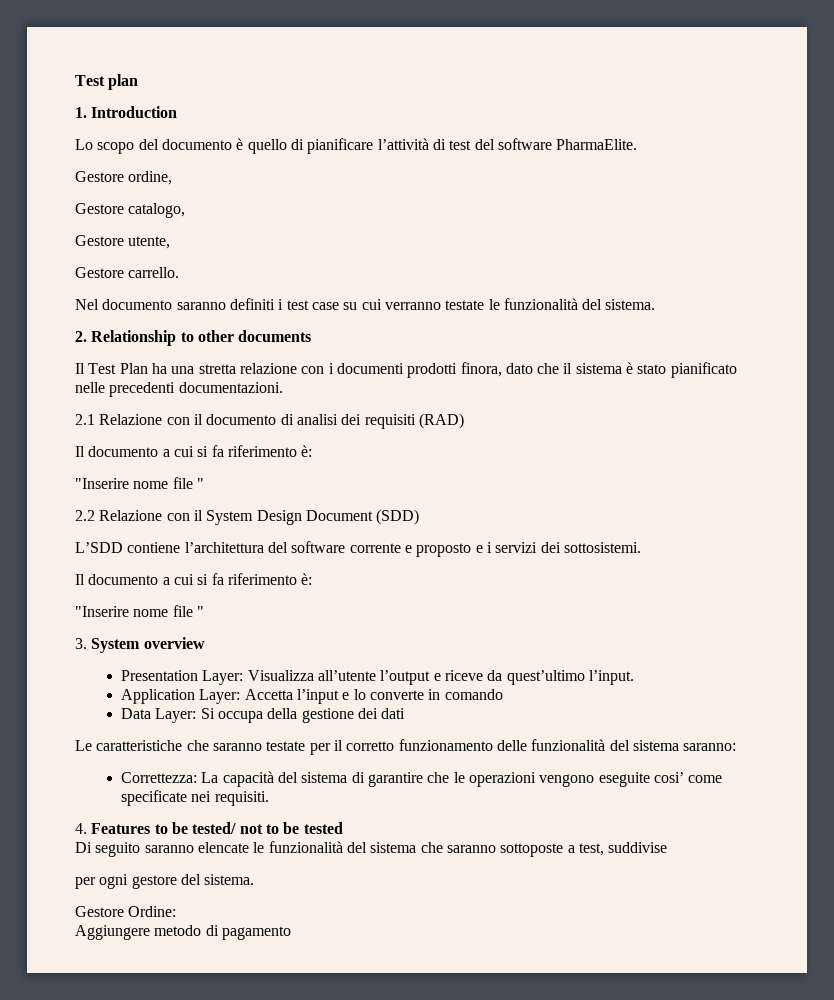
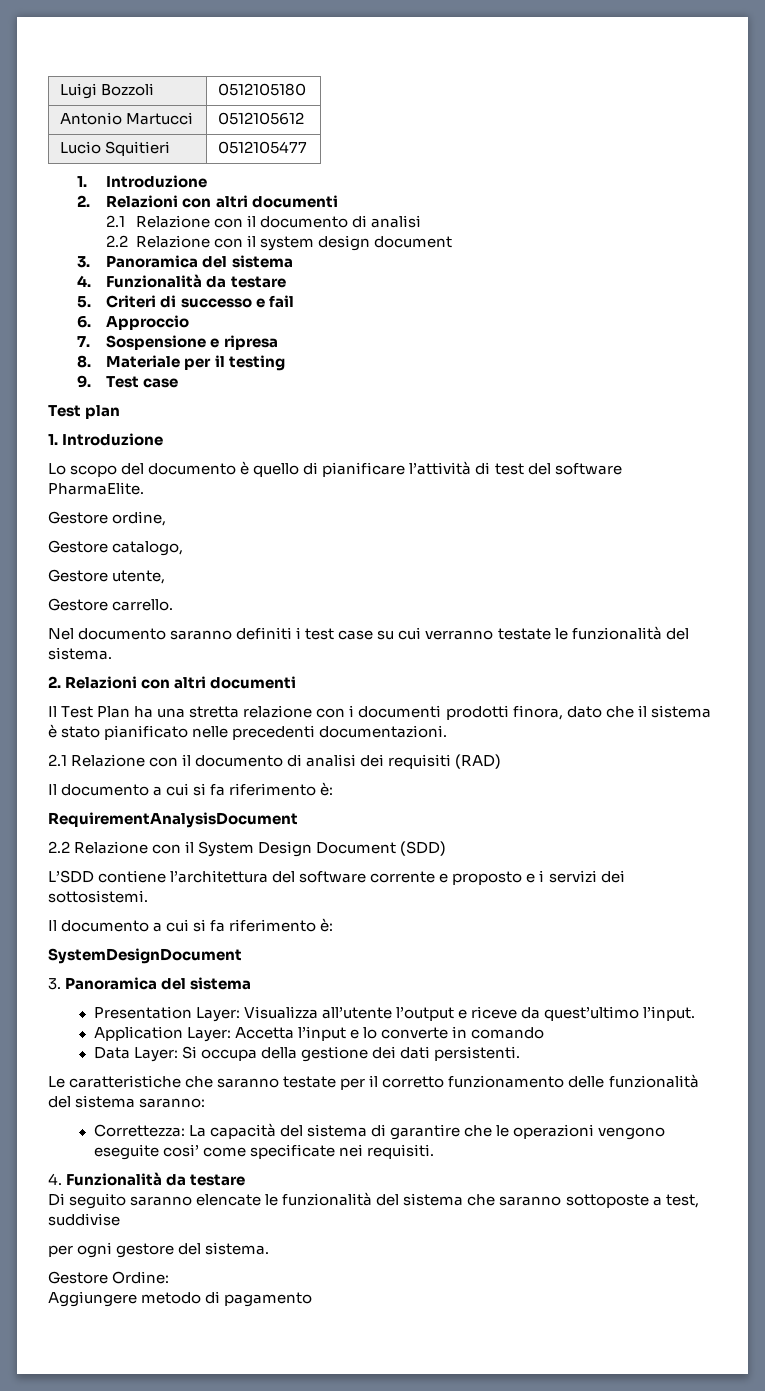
+ Luigi Bozzoli | 0512105180
+ Antonio Martucci | 0512105612
+ Lucio Squitieri | 0512105477
+ 1. Introduzione
+ 2. Relazioni con altri documenti
+ 2.1 Relazione con il documento di analisi
+ 2.2 Relazione con il system design document
+ 3. Panoramica del sistema
+ 4. Funzionalità da testare
+ 5. Criteri di successo e fail
+ 6. Approccio
+ 7. Sospensione e ripresa
+ 8. Materiale per il testing
+ 9. Test case
  Test plan
- 1. Introduction
+ 1. Introduzione
  Nel documento saranno definiti i test case su cui verranno testate le funzionalità del sistema.
- 2. Relationship to other documents
+ 2. Relazioni con altri documenti
  2.1 Relazione con il documento di analisi dei requisiti (RAD)
  Il documento a cui si fa riferimento è:
- "Inserire nome file "
+ RequirementAnalysisDocument
  L’SDD contiene l’architettura del software corrente e proposto e i servizi dei sottosistemi.
  Il documento a cui si fa riferimento è:
- "Inserire nome file "
- 3. System overview
+ SystemDesignDocument
+ 3. Panoramica del sistema
- Data Layer: Si occupa della gestione dei dati
+ Data Layer: Si occupa della gestione dei dati persistenti.
  Correttezza: La capacità del sistema di garantire che le operazioni vengono eseguite cosi’ come specificate nei requisiti.
- 4. Features to be tested/ not to be tested
+ 4. Funzionalità da testare

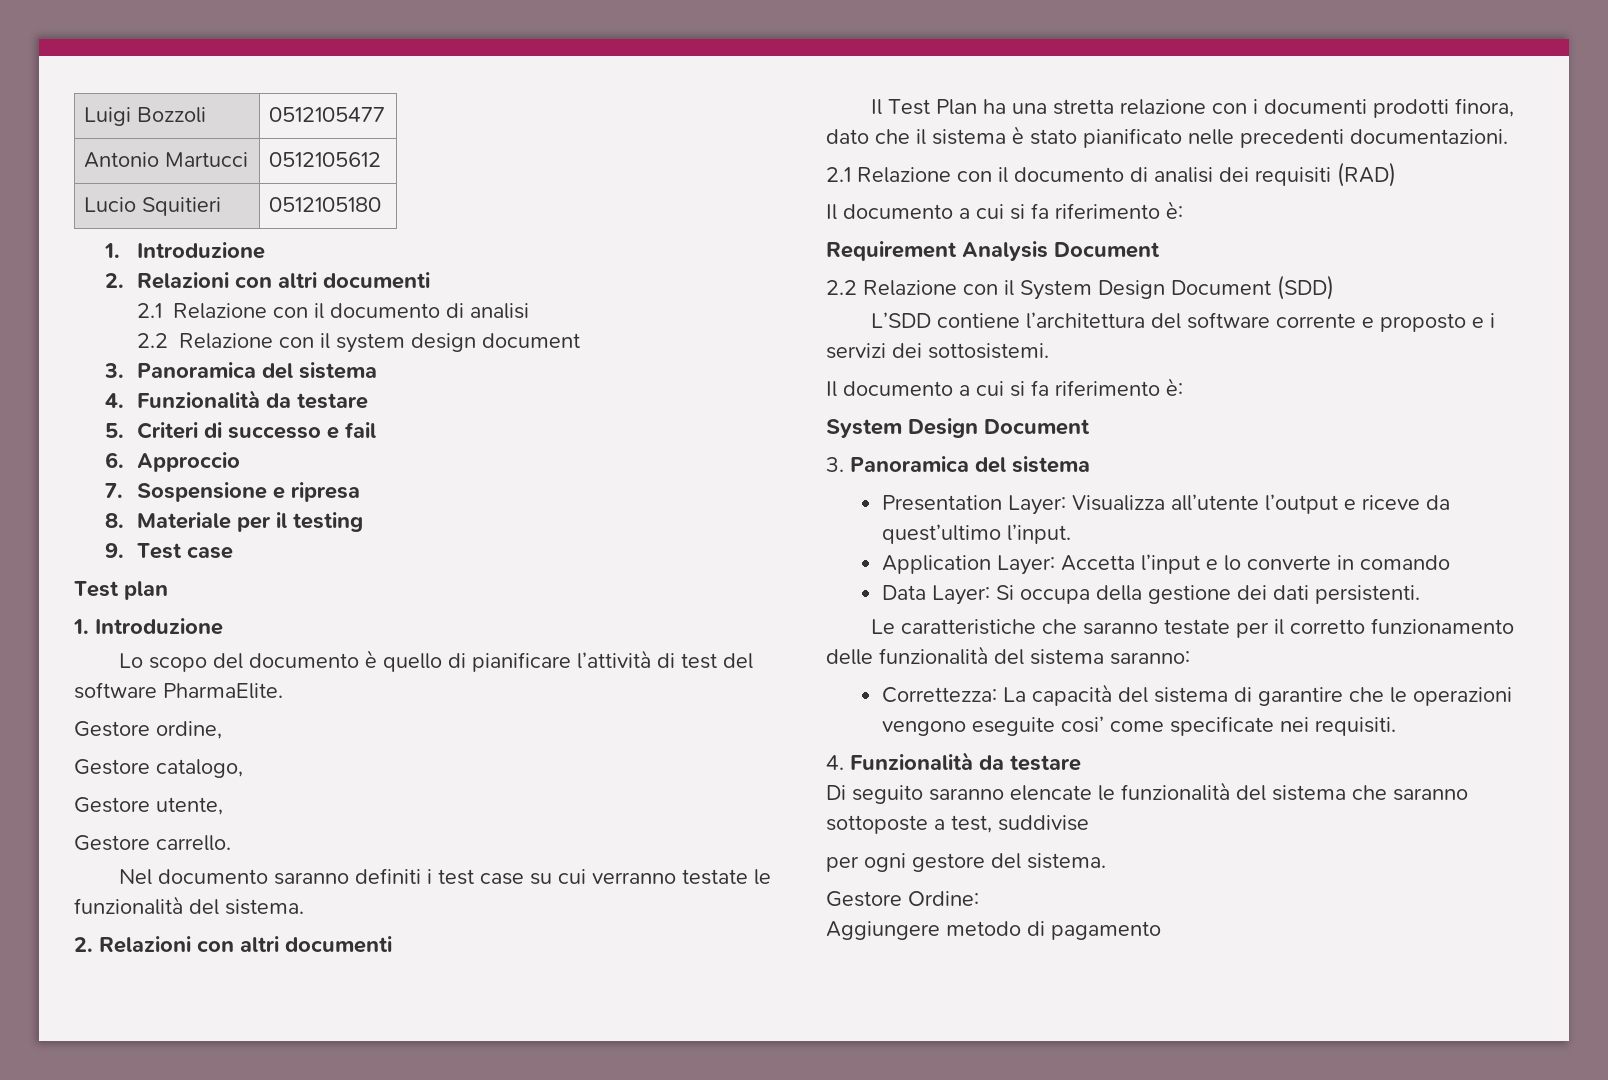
- Luigi Bozzoli | 0512105180
+ Luigi Bozzoli | 0512105477
- Lucio Squitieri | 0512105477
+ Lucio Squitieri | 0512105180
- RequirementAnalysisDocument
+ Requirement Analysis Document
  L’SDD contiene l’architettura del software corrente e proposto e i servizi dei sottosistemi.
  Il documento a cui si fa riferimento è:
- SystemDesignDocument
+ System Design Document

